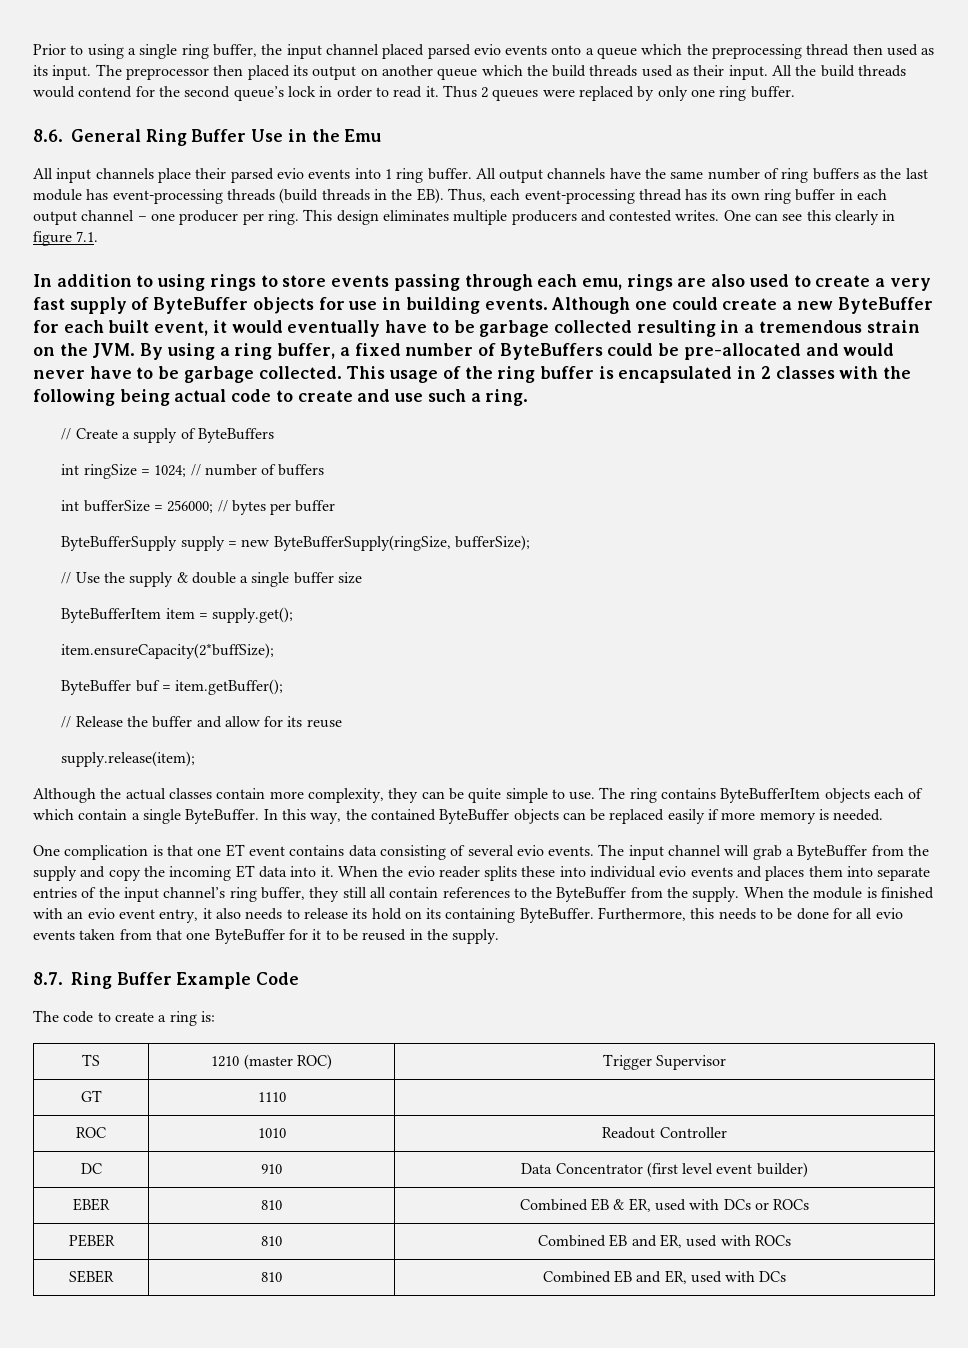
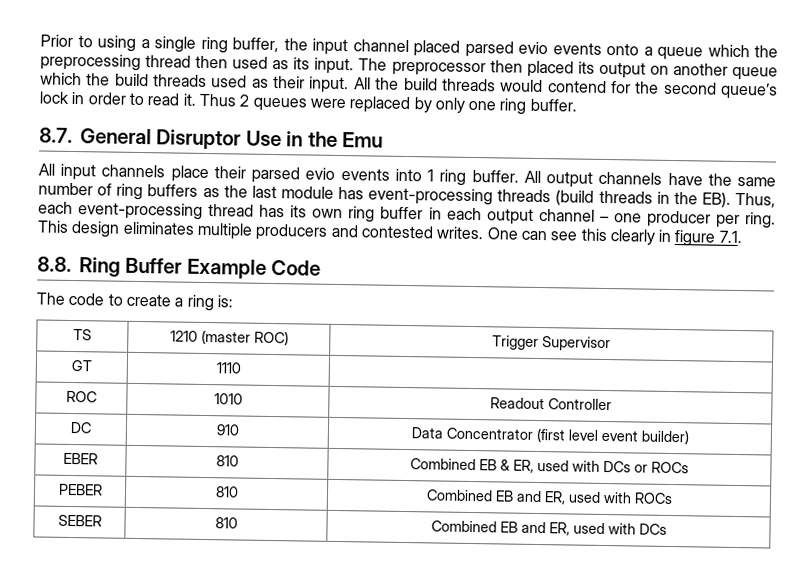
- 8.6. General Ring Buffer Use in the Emu
+ 8.7. General Disruptor Use in the Emu
- In addition to using rings to store events passing through each emu, rings are also used to create a very fast supply of ByteBuffer objects for use in building events. Although one could create a new ByteBuffer for each built event, it would eventually have to be garbage collected resulting in a tremendous strain on the JVM. By using a ring buffer, a fixed number of ByteBuffers could be pre-allocated and would never have to be garbage collected. This usage of the ring buffer is encapsulated in 2 classes with the following being actual code to create and use such a ring.
- // Create a supply of ByteBuffers
- int ringSize = 1024; // number of buffers
- int bufferSize = 256000; // bytes per buffer
- ByteBufferSupply supply = new ByteBufferSupply(ringSize, bufferSize);
- // Use the supply & double a single buffer size
- ByteBufferItem item = supply.get();
- item.ensureCapacity(2*buffSize);
- ByteBuffer buf = item.getBuffer();
- // Release the buffer and allow for its reuse
- supply.release(item);
- Although the actual classes contain more complexity, they can be quite simple to use. The ring contains ByteBufferItem objects each of which contain a single ByteBuffer. In this way, the contained ByteBuffer objects can be replaced easily if more memory is needed.
- One complication is that one ET event contains data consisting of several evio events. The input channel will grab a ByteBuffer from the supply and copy the incoming ET data into it. When the evio reader splits these into individual evio events and places them into separate entries of the input channel’s ring buffer, they still all contain references to the ByteBuffer from the supply. When the module is finished with an evio event entry, it also needs to release its hold on its containing ByteBuffer. Furthermore, this needs to be done for all evio events taken from that one ByteBuffer for it to be reused in the supply.
- 8.7. Ring Buffer Example Code
+ 8.8. Ring Buffer Example Code

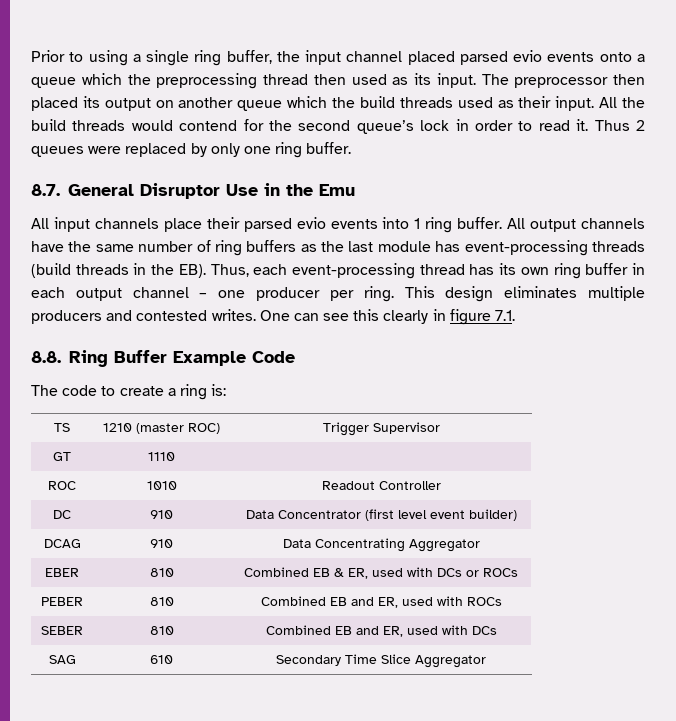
+ DCAG | 910 | Data Concentrating Aggregator
+ SAG | 610 | Secondary Time Slice Aggregator

